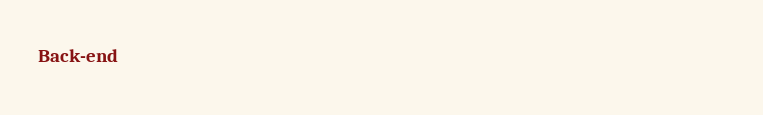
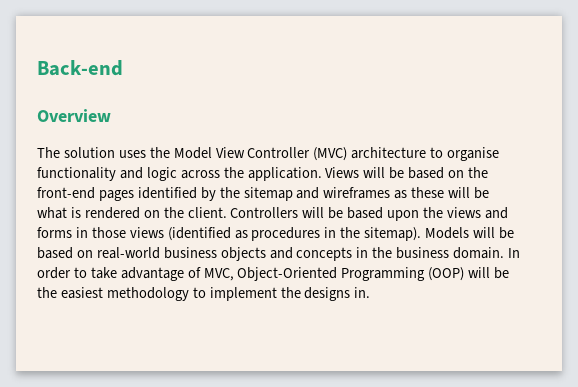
+ Overview
+ The solution uses the Model View Controller (MVC) architecture to organise functionality and logic across the application. Views will be based on the front-end pages identified by the sitemap and wireframes as these will be what is rendered on the client. Controllers will be based upon the views and forms in those views (identified as procedures in the sitemap). Models will be based on real-world business objects and concepts in the business domain. In order to take advantage of MVC, Object-Oriented Programming (OOP) will be the easiest methodology to implement the designs in.

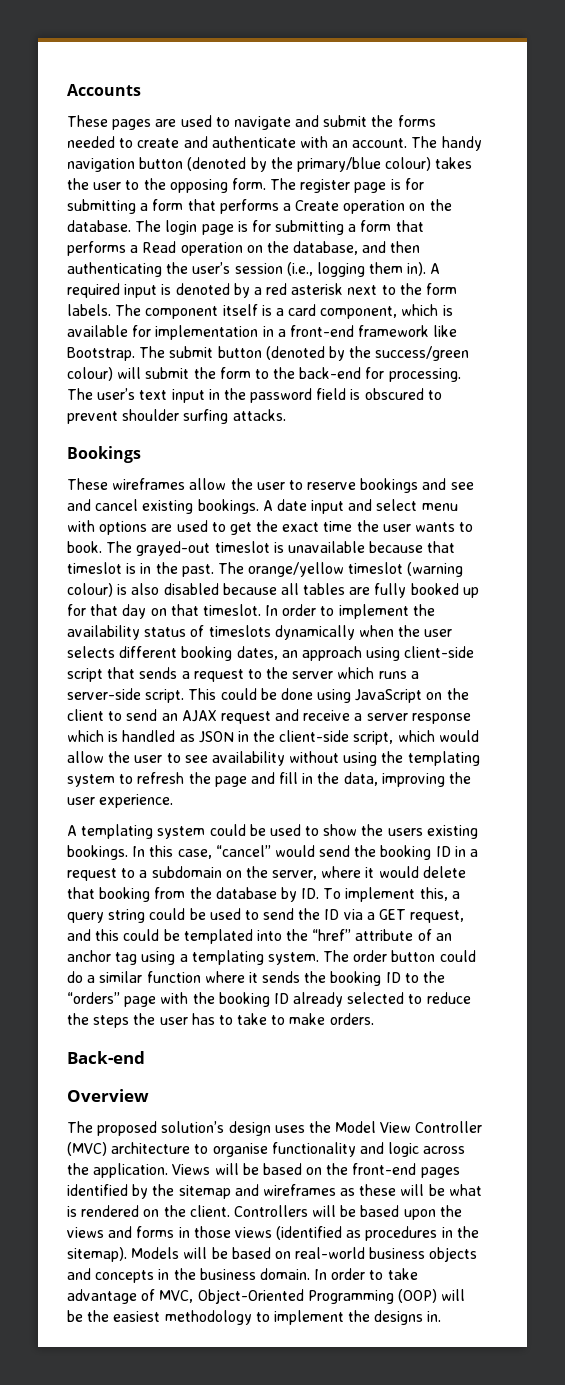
+ Accounts
+ These pages are used to navigate and submit the forms needed to create and authenticate with an account. The handy navigation button (denoted by the primary/blue colour) takes the user to the opposing form. The register page is for submitting a form that performs a Create operation on the database. The login page is for submitting a form that performs a Read operation on the database, and then authenticating the user’s session (i.e., logging them in). A required input is denoted by a red asterisk next to the form labels. The component itself is a card component, which is available for implementation in a front-end framework like Bootstrap. The submit button (denoted by the success/green colour) will submit the form to the back-end for processing. The user’s text input in the password field is obscured to prevent shoulder surfing attacks.
+ Bookings
+ These wireframes allow the user to reserve bookings and see and cancel existing bookings. A date input and select menu with options are used to get the exact time the user wants to book. The grayed-out timeslot is unavailable because that timeslot is in the past. The orange/yellow timeslot (warning colour) is also disabled because all tables are fully booked up for that day on that timeslot. In order to implement the availability status of timeslots dynamically when the user selects different booking dates, an approach using client-side script that sends a request to the server which runs a server-side script. This could be done using JavaScript on the client to send an AJAX request and receive a server response which is handled as JSON in the client-side script, which would allow the user to see availability without using the templating system to refresh the page and fill in the data, improving the user experience.
+ A templating system could be used to show the users existing bookings. In this case, “cancel” would send the booking ID in a request to a subdomain on the server, where it would delete that booking from the database by ID. To implement this, a query string could be used to send the ID via a GET request, and this could be templated into the “href” attribute of an anchor tag using a templating system. The order button could do a similar function where it sends the booking ID to the “orders” page with the booking ID already selected to reduce the steps the user has to take to make orders.
- The solution uses the Model View Controller (MVC) architecture to organise functionality and logic across the application.
+ The proposed solution’s design uses the Model View Controller (MVC) architecture to organise functionality and logic across the application.

